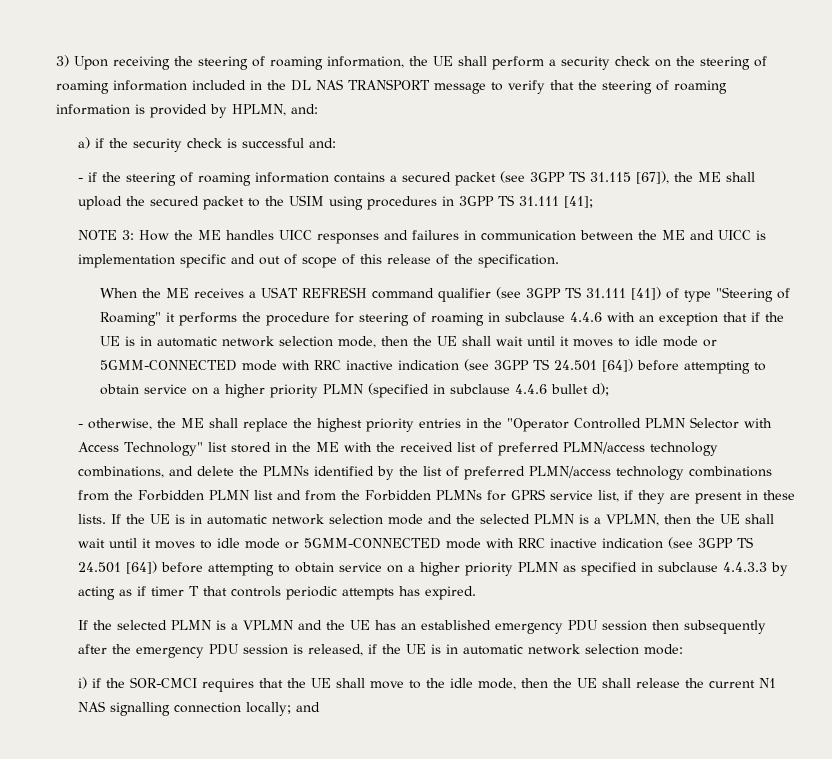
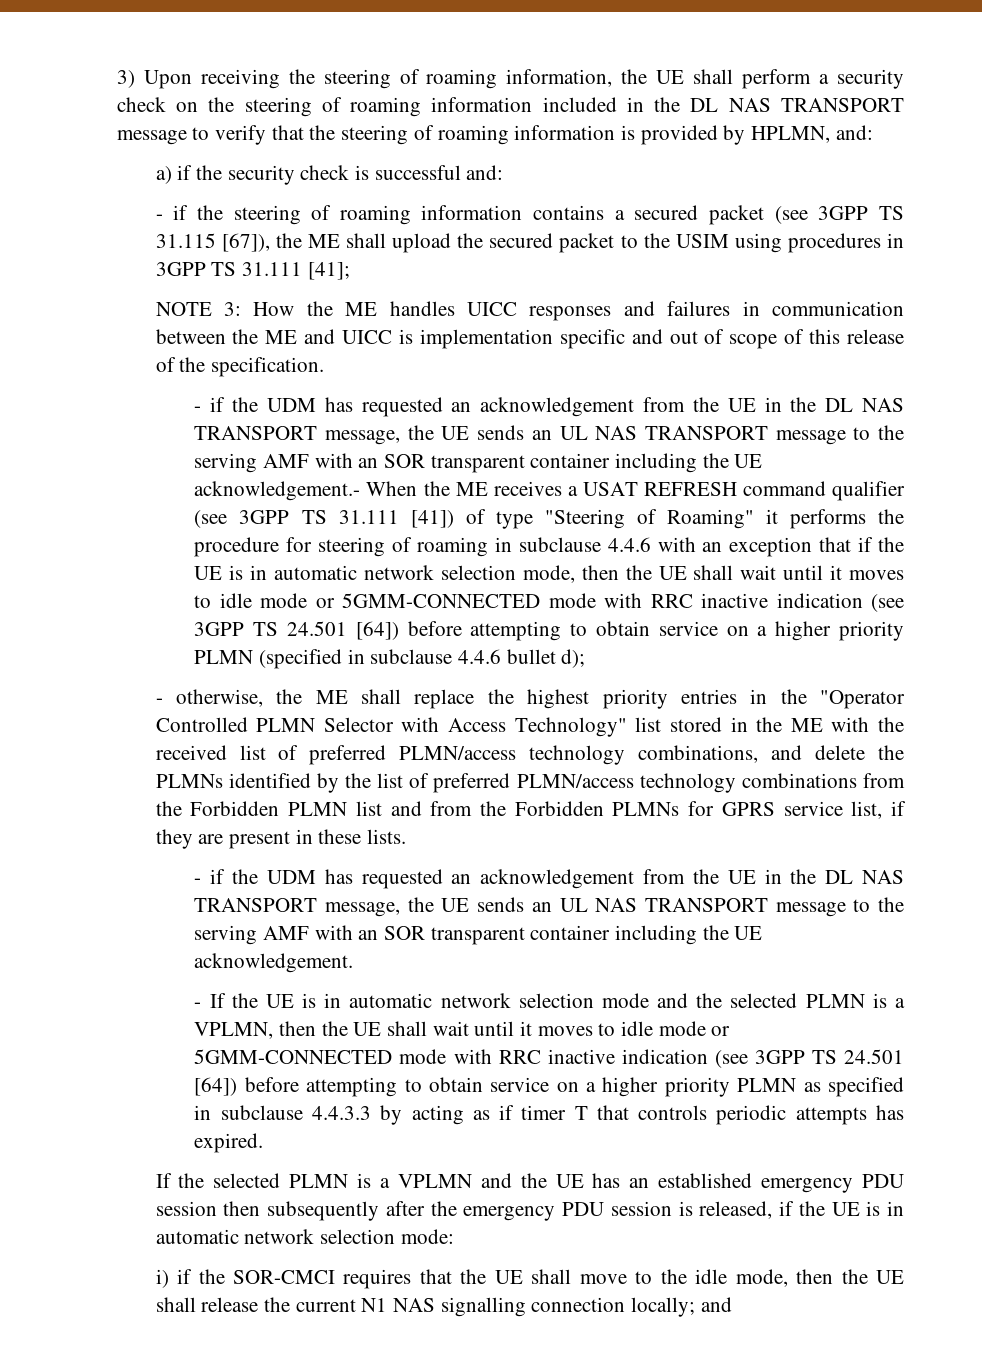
- When the ME receives a USAT REFRESH command qualifier (see 3GPP TS 31.111 [41]) of type "Steering of Roaming" it performs the procedure for steering of roaming in subclause 4.4.6 with an exception that if the UE is in automatic network selection mode, then the UE shall wait until it moves to idle mode or 5GMM-CONNECTED mode with RRC inactive indication (see 3GPP TS 24.501 [64]) before attempting to obtain service on a higher priority PLMN (specified in subclause 4.4.6 bullet d);
+ - if the UDM has requested an acknowledgement from the UE in the DL NAS TRANSPORT message, the UE sends an UL NAS TRANSPORT message to the serving AMF with an SOR transparent container including the UE acknowledgement.- When the ME receives a USAT REFRESH command qualifier (see 3GPP TS 31.111 [41]) of type "Steering of Roaming" it performs the procedure for steering of roaming in subclause 4.4.6 with an exception that if the UE is in automatic network selection mode, then the UE shall wait until it moves to idle mode or 5GMM-CONNECTED mode with RRC inactive indication (see 3GPP TS 24.501 [64]) before attempting to obtain service on a higher priority PLMN (specified in subclause 4.4.6 bullet d);
- - otherwise, the ME shall replace the highest priority entries in the "Operator Controlled PLMN Selector with Access Technology" list stored in the ME with the received list of preferred PLMN/access technology combinations, and delete the PLMNs identified by the list of preferred PLMN/access technology combinations from the Forbidden PLMN list and from the Forbidden PLMNs for GPRS service list, if they are present in these lists. If the UE is in automatic network selection mode and the selected PLMN is a VPLMN, then the UE shall wait until it moves to idle mode or 5GMM-CONNECTED mode with RRC inactive indication (see 3GPP TS 24.501 [64]) before attempting to obtain service on a higher priority PLMN as specified in subclause 4.4.3.3 by acting as if timer T that controls periodic attempts has expired.
+ - otherwise, the ME shall replace the highest priority entries in the "Operator Controlled PLMN Selector with Access Technology" list stored in the ME with the received list of preferred PLMN/access technology combinations, and delete the PLMNs identified by the list of preferred PLMN/access technology combinations from the Forbidden PLMN list and from the Forbidden PLMNs for GPRS service list, if they are present in these lists.
+ - if the UDM has requested an acknowledgement from the UE in the DL NAS TRANSPORT message, the UE sends an UL NAS TRANSPORT message to the serving AMF with an SOR transparent container including the UE acknowledgement.
+ - If the UE is in automatic network selection mode and the selected PLMN is a VPLMN, then the UE shall wait until it moves to idle mode or 5GMM-CONNECTED mode with RRC inactive indication (see 3GPP TS 24.501 [64]) before attempting to obtain service on a higher priority PLMN as specified in subclause 4.4.3.3 by acting as if timer T that controls periodic attempts has expired.

